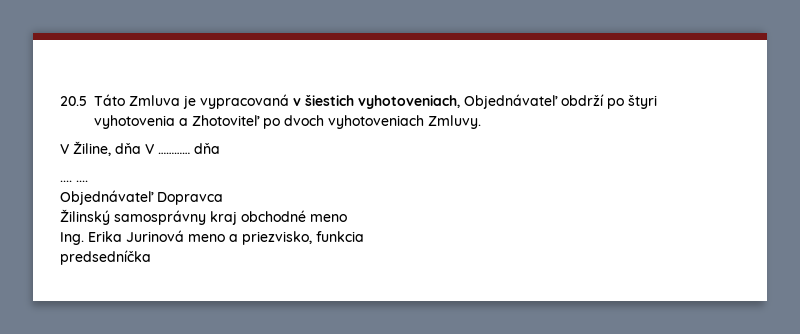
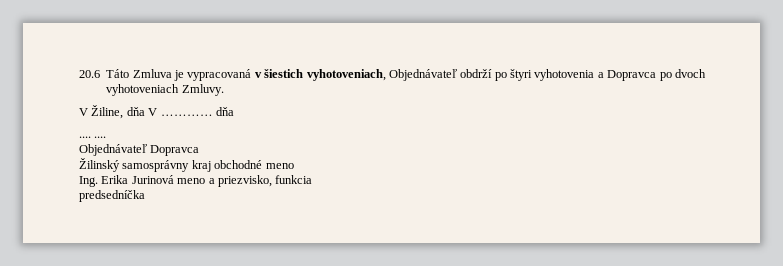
- 20.5 Táto Zmluva je vypracovaná v šiestich vyhotoveniach, Objednávateľ obdrží po štyri vyhotovenia a Zhotoviteľ po dvoch vyhotoveniach Zmluvy.
+ 20.6 Táto Zmluva je vypracovaná v šiestich vyhotoveniach, Objednávateľ obdrží po štyri vyhotovenia a Dopravca po dvoch vyhotoveniach Zmluvy.

